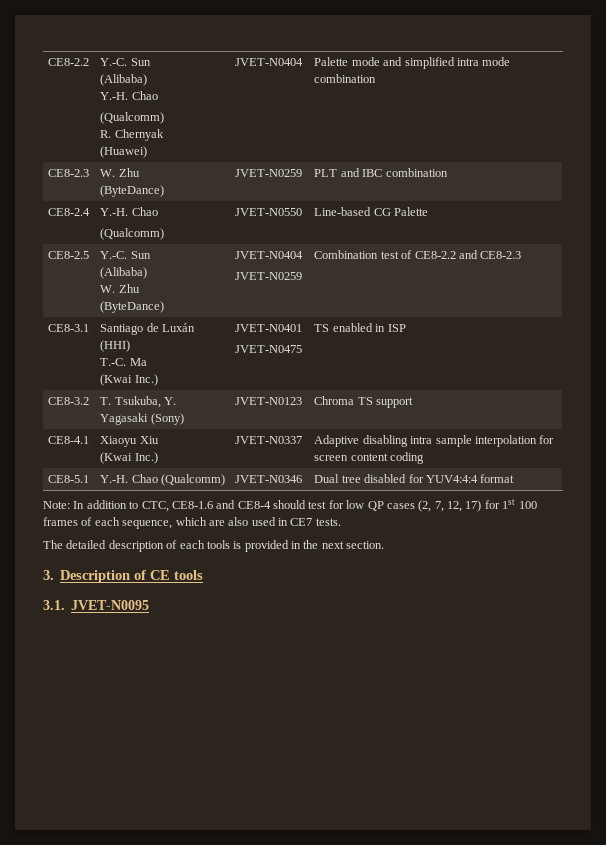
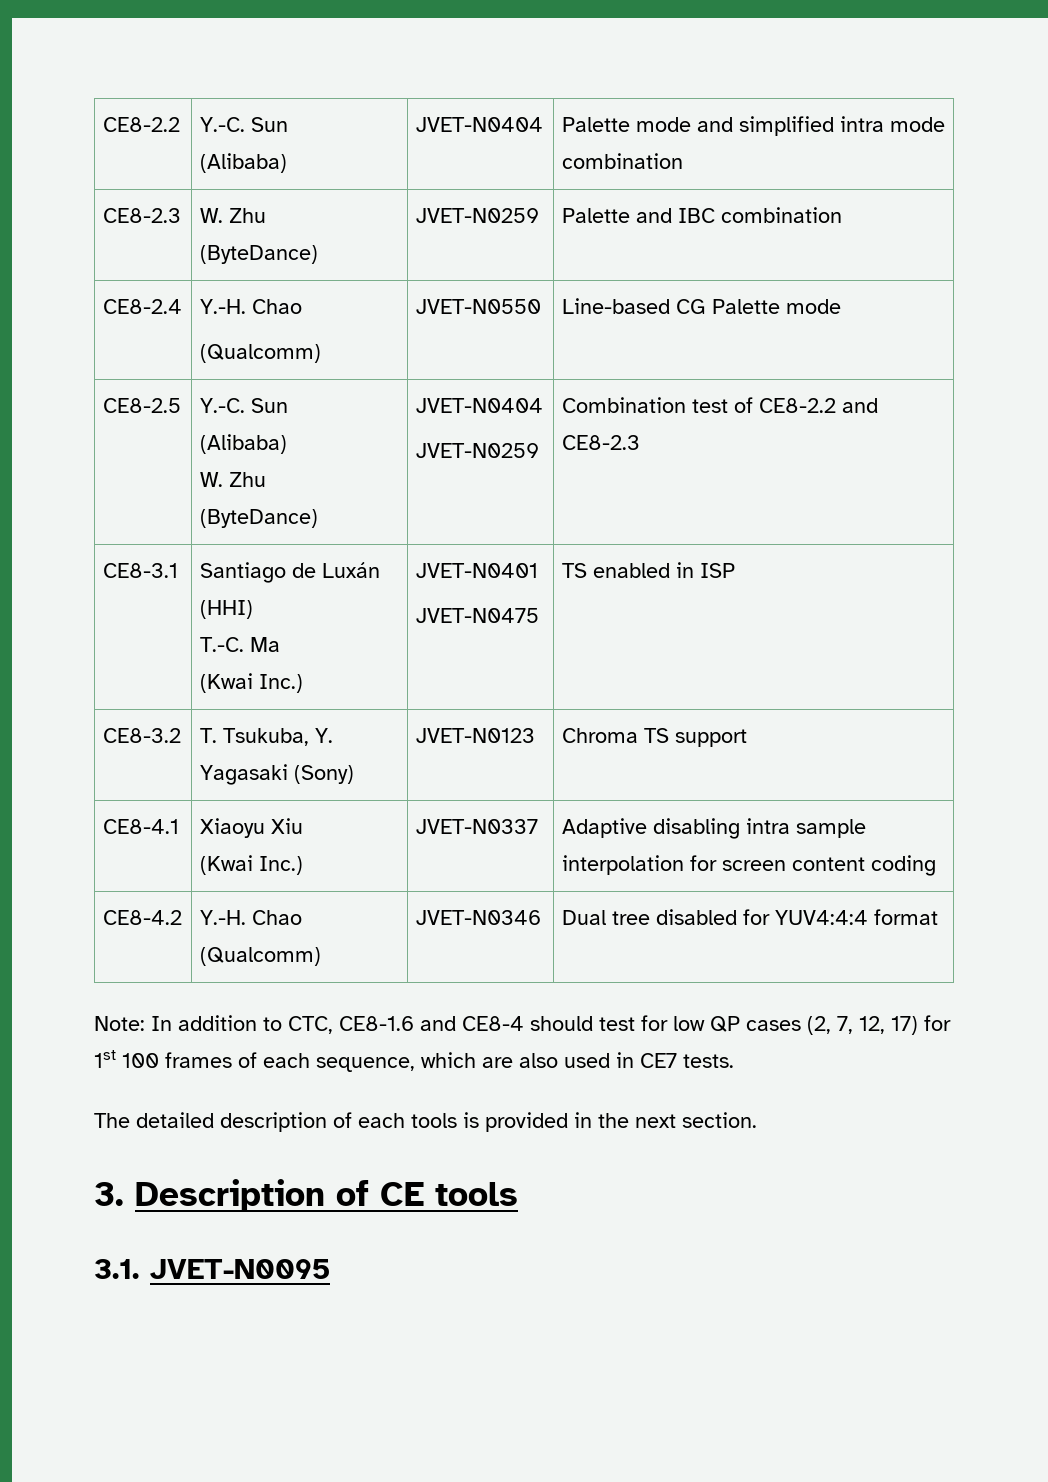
  CE8-2.2 | Y.-C. Sun
- (Alibaba)
- Y.-H. Chao
- (Qualcomm)
- R. Chernyak
- (Huawei) | JVET-N0404 | Palette mode and simplified intra mode combination
+ (Alibaba) | JVET-N0404 | Palette mode and simplified intra mode combination
  CE8-2.3 | W. Zhu
- (ByteDance) | JVET-N0259 | PLT and IBC combination
+ (ByteDance) | JVET-N0259 | Palette and IBC combination
  CE8-2.4 | Y.-H. Chao
- (Qualcomm) | JVET-N0550 | Line-based CG Palette
+ (Qualcomm) | JVET-N0550 | Line-based CG Palette mode
- CE8-5.1 | Y.-H. Chao (Qualcomm) | JVET-N0346 | Dual tree disabled for YUV4:4:4 format
+ CE8-4.2 | Y.-H. Chao (Qualcomm) | JVET-N0346 | Dual tree disabled for YUV4:4:4 format

